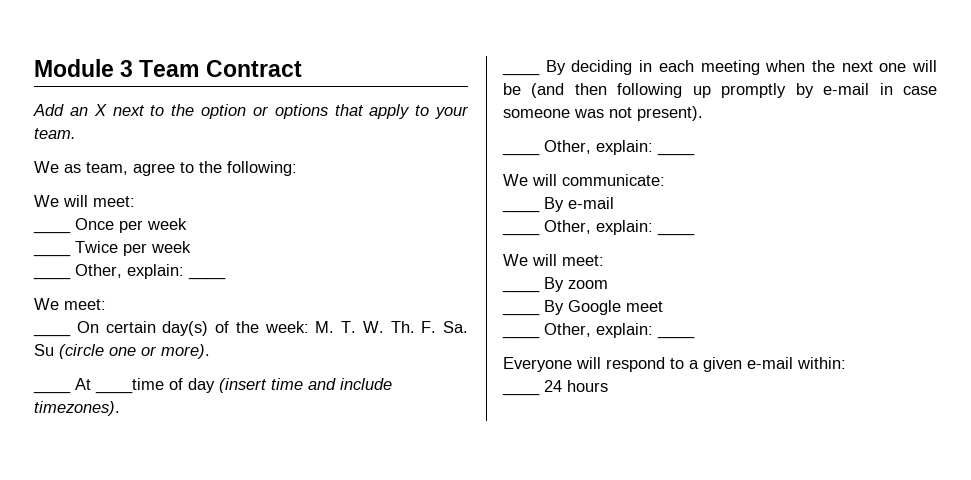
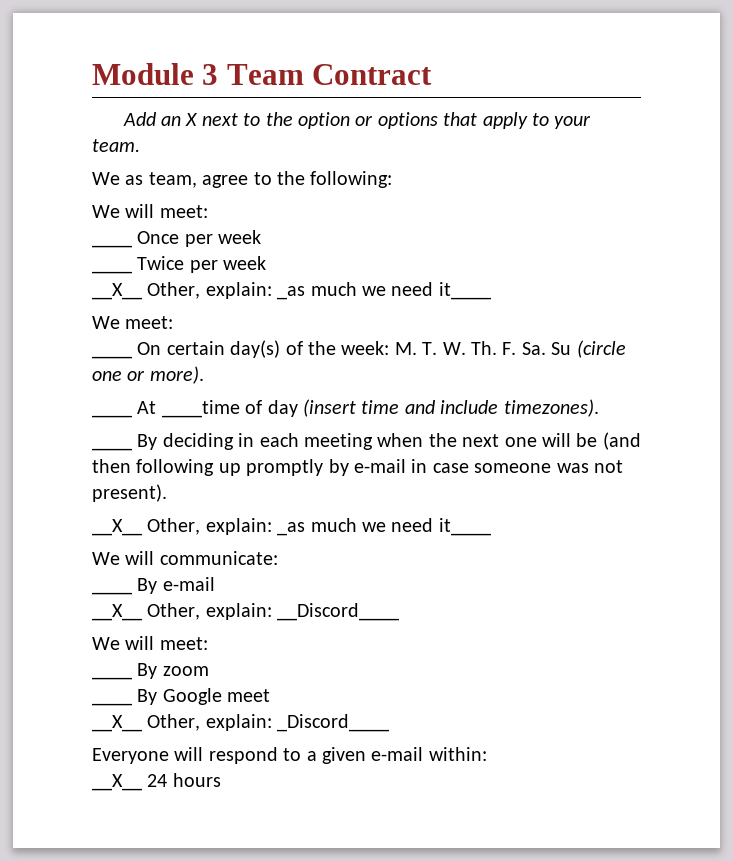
  ____ Twice per week
- ____ Other, explain: ____
+ __X__ Other, explain: _as much we need it____
  ____ By deciding in each meeting when the next one will be (and then following up promptly by e-mail in case someone was not present).
- ____ Other, explain: ____
+ __X__ Other, explain: _as much we need it____
  ____ By e-mail
- ____ Other, explain: ____
+ __X__ Other, explain: __Discord____
  ____ By Google meet
- ____ Other, explain: ____
+ __X__ Other, explain: _Discord____
- ____ 24 hours
+ __X__ 24 hours

